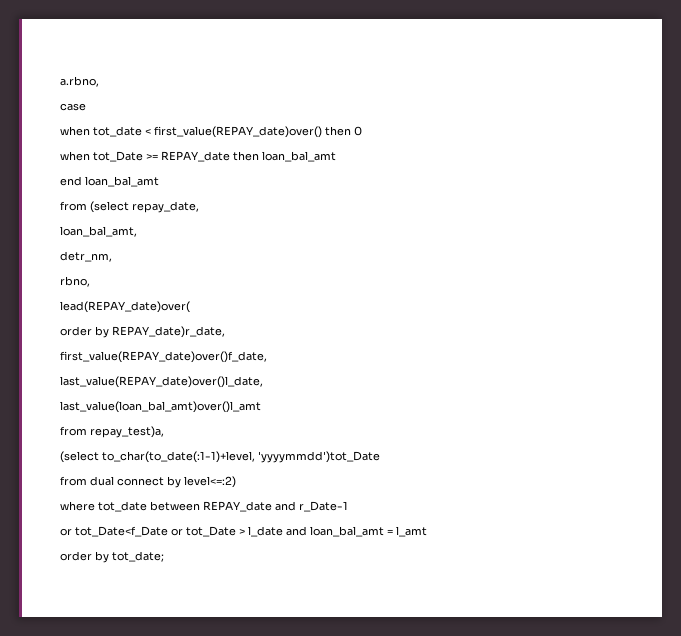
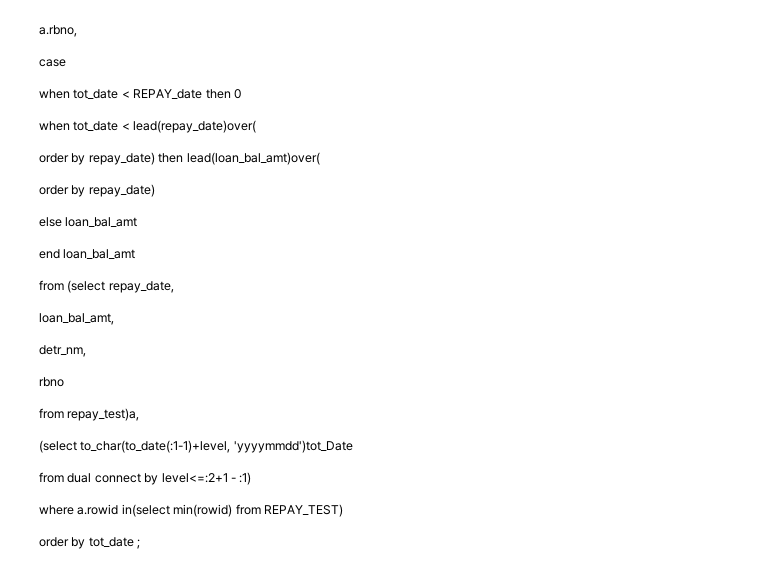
- when tot_date < first_value(REPAY_date)over() then 0
+ when tot_date < REPAY_date then 0
- when tot_Date >= REPAY_date then loan_bal_amt
+ when tot_date < lead(repay_date)over(
+ order by repay_date) then lead(loan_bal_amt)over(
+ order by repay_date)
+ else loan_bal_amt
- rbno,
- lead(REPAY_date)over(
- order by REPAY_date)r_date,
- first_value(REPAY_date)over()f_date,
- last_value(REPAY_date)over()l_date,
- last_value(loan_bal_amt)over()l_amt
+ rbno
- from dual connect by level<=:2)
- where tot_date between REPAY_date and r_Date-1
- or tot_Date<f_Date or tot_Date > l_date and loan_bal_amt = l_amt
- order by tot_date;
+ from dual connect by level<=:2+1 - :1)
+ where a.rowid in(select min(rowid) from REPAY_TEST)
+ order by tot_date ;

